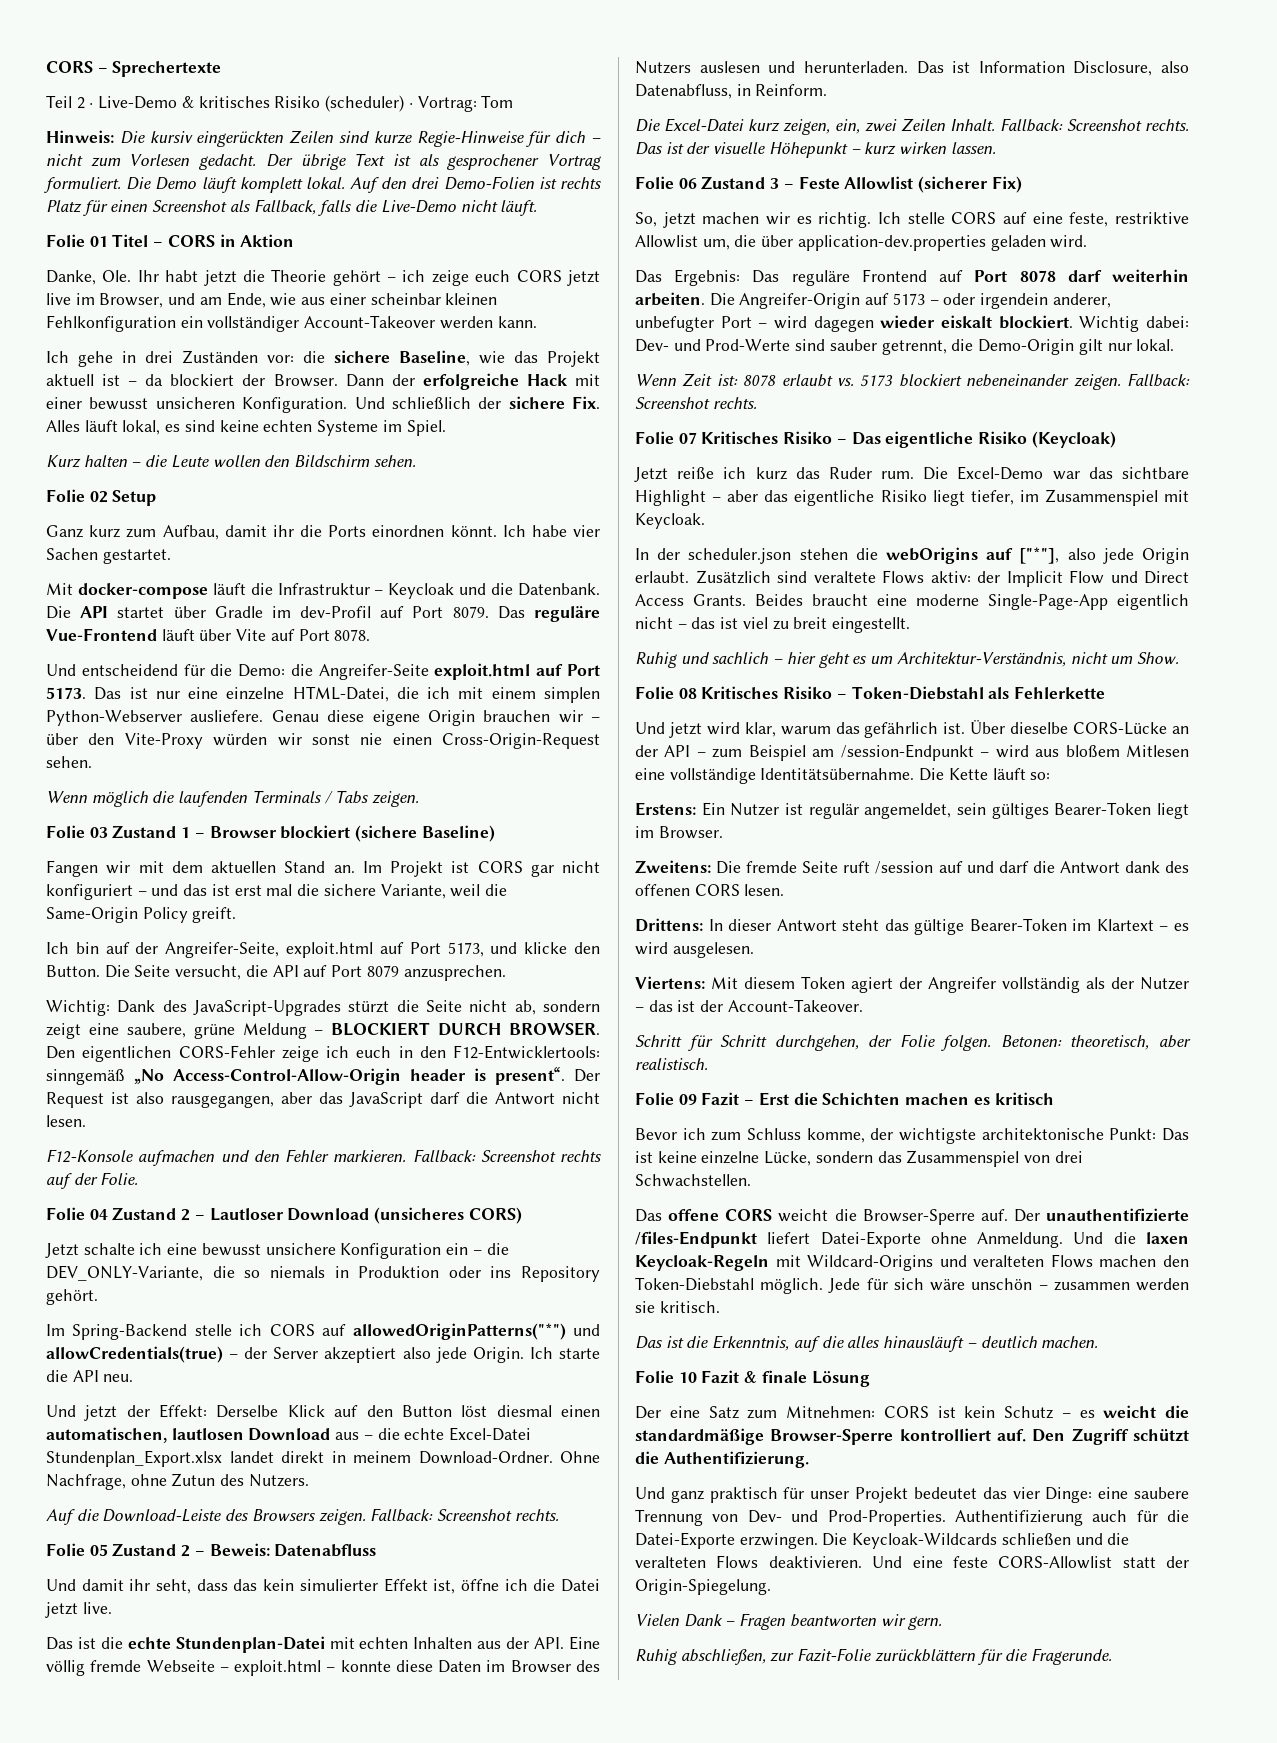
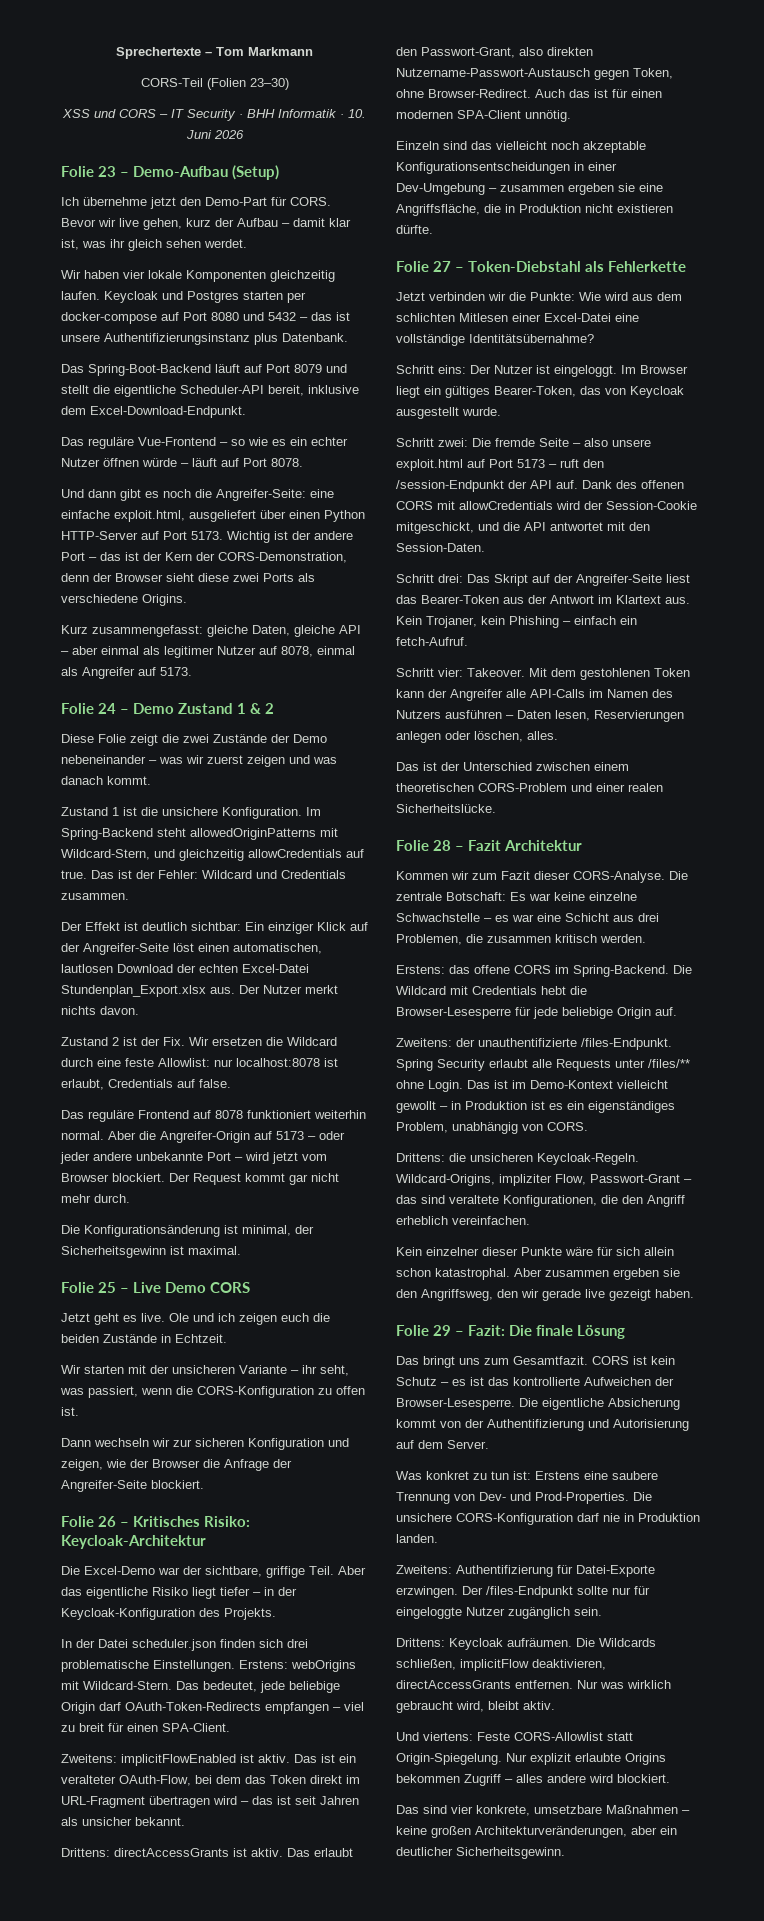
- CORS – Sprechertexte
- Teil 2 · Live-Demo & kritisches Risiko (scheduler) · Vortrag: Tom
- Hinweis: Die kursiv eingerückten Zeilen sind kurze Regie-Hinweise für dich – nicht zum Vorlesen gedacht. Der übrige Text ist als gesprochener Vortrag formuliert. Die Demo läuft komplett lokal. Auf den drei Demo-Folien ist rechts Platz für einen Screenshot als Fallback, falls die Live-Demo nicht läuft.
- Folie 01 Titel – CORS in Aktion
- Danke, Ole. Ihr habt jetzt die Theorie gehört – ich zeige euch CORS jetzt live im Browser, und am Ende, wie aus einer scheinbar kleinen Fehlkonfiguration ein vollständiger Account-Takeover werden kann.
- Ich gehe in drei Zuständen vor: die sichere Baseline, wie das Projekt aktuell ist – da blockiert der Browser. Dann der erfolgreiche Hack mit einer bewusst unsicheren Konfiguration. Und schließlich der sichere Fix. Alles läuft lokal, es sind keine echten Systeme im Spiel.
- Kurz halten – die Leute wollen den Bildschirm sehen.
- Folie 02 Setup
- Ganz kurz zum Aufbau, damit ihr die Ports einordnen könnt. Ich habe vier Sachen gestartet.
- Mit docker-compose läuft die Infrastruktur – Keycloak und die Datenbank. Die API startet über Gradle im dev-Profil auf Port 8079. Das reguläre Vue-Frontend läuft über Vite auf Port 8078.
- Und entscheidend für die Demo: die Angreifer-Seite exploit.html auf Port 5173. Das ist nur eine einzelne HTML-Datei, die ich mit einem simplen Python-Webserver ausliefere. Genau diese eigene Origin brauchen wir – über den Vite-Proxy würden wir sonst nie einen Cross-Origin-Request sehen.
- Wenn möglich die laufenden Terminals / Tabs zeigen.
- Folie 03 Zustand 1 – Browser blockiert (sichere Baseline)
- Fangen wir mit dem aktuellen Stand an. Im Projekt ist CORS gar nicht konfiguriert – und das ist erst mal die sichere Variante, weil die Same-Origin Policy greift.
- Ich bin auf der Angreifer-Seite, exploit.html auf Port 5173, und klicke den Button. Die Seite versucht, die API auf Port 8079 anzusprechen.
- Wichtig: Dank des JavaScript-Upgrades stürzt die Seite nicht ab, sondern zeigt eine saubere, grüne Meldung – BLOCKIERT DURCH BROWSER. Den eigentlichen CORS-Fehler zeige ich euch in den F12-Entwicklertools: sinngemäß „No Access-Control-Allow-Origin header is present“. Der Request ist also rausgegangen, aber das JavaScript darf die Antwort nicht lesen.
- F12-Konsole aufmachen und den Fehler markieren. Fallback: Screenshot rechts auf der Folie.
- Folie 04 Zustand 2 – Lautloser Download (unsicheres CORS)
- Jetzt schalte ich eine bewusst unsichere Konfiguration ein – die DEV_ONLY-Variante, die so niemals in Produktion oder ins Repository gehört.
- Im Spring-Backend stelle ich CORS auf allowedOriginPatterns("*") und allowCredentials(true) – der Server akzeptiert also jede Origin. Ich starte die API neu.
- Und jetzt der Effekt: Derselbe Klick auf den Button löst diesmal einen automatischen, lautlosen Download aus – die echte Excel-Datei Stundenplan_Export.xlsx landet direkt in meinem Download-Ordner. Ohne Nachfrage, ohne Zutun des Nutzers.
- Auf die Download-Leiste des Browsers zeigen. Fallback: Screenshot rechts.
- Folie 05 Zustand 2 – Beweis: Datenabfluss
- Und damit ihr seht, dass das kein simulierter Effekt ist, öffne ich die Datei jetzt live.
- Das ist die echte Stundenplan-Datei mit echten Inhalten aus der API. Eine völlig fremde Webseite – exploit.html – konnte diese Daten im Browser des Nutzers auslesen und herunterladen. Das ist Information Disclosure, also Datenabfluss, in Reinform.
- Die Excel-Datei kurz zeigen, ein, zwei Zeilen Inhalt. Fallback: Screenshot rechts. Das ist der visuelle Höhepunkt – kurz wirken lassen.
- Folie 06 Zustand 3 – Feste Allowlist (sicherer Fix)
- So, jetzt machen wir es richtig. Ich stelle CORS auf eine feste, restriktive Allowlist um, die über application-dev.properties geladen wird.
- Das Ergebnis: Das reguläre Frontend auf Port 8078 darf weiterhin arbeiten. Die Angreifer-Origin auf 5173 – oder irgendein anderer, unbefugter Port – wird dagegen wieder eiskalt blockiert. Wichtig dabei: Dev- und Prod-Werte sind sauber getrennt, die Demo-Origin gilt nur lokal.
- Wenn Zeit ist: 8078 erlaubt vs. 5173 blockiert nebeneinander zeigen. Fallback: Screenshot rechts.
- Folie 07 Kritisches Risiko – Das eigentliche Risiko (Keycloak)
- Jetzt reiße ich kurz das Ruder rum. Die Excel-Demo war das sichtbare Highlight – aber das eigentliche Risiko liegt tiefer, im Zusammenspiel mit Keycloak.
- In der scheduler.json stehen die webOrigins auf ["*"], also jede Origin erlaubt. Zusätzlich sind veraltete Flows aktiv: der Implicit Flow und Direct Access Grants. Beides braucht eine moderne Single-Page-App eigentlich nicht – das ist viel zu breit eingestellt.
- Ruhig und sachlich – hier geht es um Architektur-Verständnis, nicht um Show.
- Folie 08 Kritisches Risiko – Token-Diebstahl als Fehlerkette
- Und jetzt wird klar, warum das gefährlich ist. Über dieselbe CORS-Lücke an der API – zum Beispiel am /session-Endpunkt – wird aus bloßem Mitlesen eine vollständige Identitätsübernahme. Die Kette läuft so:
- Erstens: Ein Nutzer ist regulär angemeldet, sein gültiges Bearer-Token liegt im Browser.
- Zweitens: Die fremde Seite ruft /session auf und darf die Antwort dank des offenen CORS lesen.
- Drittens: In dieser Antwort steht das gültige Bearer-Token im Klartext – es wird ausgelesen.
- Viertens: Mit diesem Token agiert der Angreifer vollständig als der Nutzer – das ist der Account-Takeover.
- Schritt für Schritt durchgehen, der Folie folgen. Betonen: theoretisch, aber realistisch.
- Folie 09 Fazit – Erst die Schichten machen es kritisch
- Bevor ich zum Schluss komme, der wichtigste architektonische Punkt: Das ist keine einzelne Lücke, sondern das Zusammenspiel von drei Schwachstellen.
- Das offene CORS weicht die Browser-Sperre auf. Der unauthentifizierte /files-Endpunkt liefert Datei-Exporte ohne Anmeldung. Und die laxen Keycloak-Regeln mit Wildcard-Origins und veralteten Flows machen den Token-Diebstahl möglich. Jede für sich wäre unschön – zusammen werden sie kritisch.
- Das ist die Erkenntnis, auf die alles hinausläuft – deutlich machen.
- Folie 10 Fazit & finale Lösung
- Der eine Satz zum Mitnehmen: CORS ist kein Schutz – es weicht die standardmäßige Browser-Sperre kontrolliert auf. Den Zugriff schützt die Authentifizierung.
- Und ganz praktisch für unser Projekt bedeutet das vier Dinge: eine saubere Trennung von Dev- und Prod-Properties.
+ Sprechertexte – Tom Markmann
+ CORS-Teil (Folien 23–30)
+ XSS und CORS – IT Security · BHH Informatik · 10. Juni 2026
+ Folie 23 – Demo-Aufbau (Setup)
+ Ich übernehme jetzt den Demo-Part für CORS. Bevor wir live gehen, kurz der Aufbau – damit klar ist, was ihr gleich sehen werdet.
+ Wir haben vier lokale Komponenten gleichzeitig laufen. Keycloak und Postgres starten per docker-compose auf Port 8080 und 5432 – das ist unsere Authentifizierungsinstanz plus Datenbank.
+ Das Spring-Boot-Backend läuft auf Port 8079 und stellt die eigentliche Scheduler-API bereit, inklusive dem Excel-Download-Endpunkt.
+ Das reguläre Vue-Frontend – so wie es ein echter Nutzer öffnen würde – läuft auf Port 8078.
+ Und dann gibt es noch die Angreifer-Seite: eine einfache exploit.html, ausgeliefert über einen Python HTTP-Server auf Port 5173. Wichtig ist der andere Port – das ist der Kern der CORS-Demonstration, denn der Browser sieht diese zwei Ports als verschiedene Origins.
+ Kurz zusammengefasst: gleiche Daten, gleiche API – aber einmal als legitimer Nutzer auf 8078, einmal als Angreifer auf 5173.
+ Folie 24 – Demo Zustand 1 & 2
+ Diese Folie zeigt die zwei Zustände der Demo nebeneinander – was wir zuerst zeigen und was danach kommt.
+ Zustand 1 ist die unsichere Konfiguration. Im Spring-Backend steht allowedOriginPatterns mit Wildcard-Stern, und gleichzeitig allowCredentials auf true. Das ist der Fehler: Wildcard und Credentials zusammen.
+ Der Effekt ist deutlich sichtbar: Ein einziger Klick auf der Angreifer-Seite löst einen automatischen, lautlosen Download der echten Excel-Datei Stundenplan_Export.xlsx aus. Der Nutzer merkt nichts davon.
+ Zustand 2 ist der Fix. Wir ersetzen die Wildcard durch eine feste Allowlist: nur localhost:8078 ist erlaubt, Credentials auf false.
+ Das reguläre Frontend auf 8078 funktioniert weiterhin normal. Aber die Angreifer-Origin auf 5173 – oder jeder andere unbekannte Port – wird jetzt vom Browser blockiert. Der Request kommt gar nicht mehr durch.
+ Die Konfigurationsänderung ist minimal, der Sicherheitsgewinn ist maximal.
+ Folie 25 – Live Demo CORS
+ Jetzt geht es live. Ole und ich zeigen euch die beiden Zustände in Echtzeit.
+ Wir starten mit der unsicheren Variante – ihr seht, was passiert, wenn die CORS-Konfiguration zu offen ist.
+ Dann wechseln wir zur sicheren Konfiguration und zeigen, wie der Browser die Anfrage der Angreifer-Seite blockiert.
+ Folie 26 – Kritisches Risiko: Keycloak-Architektur
+ Die Excel-Demo war der sichtbare, griffige Teil. Aber das eigentliche Risiko liegt tiefer – in der Keycloak-Konfiguration des Projekts.
+ In der Datei scheduler.json finden sich drei problematische Einstellungen. Erstens: webOrigins mit Wildcard-Stern. Das bedeutet, jede beliebige Origin darf OAuth-Token-Redirects empfangen – viel zu breit für einen SPA-Client.
+ Zweitens: implicitFlowEnabled ist aktiv. Das ist ein veralteter OAuth-Flow, bei dem das Token direkt im URL-Fragment übertragen wird – das ist seit Jahren als unsicher bekannt.
+ Drittens: directAccessGrants ist aktiv. Das erlaubt den Passwort-Grant, also direkten Nutzername-Passwort-Austausch gegen Token, ohne Browser-Redirect. Auch das ist für einen modernen SPA-Client unnötig.
+ Einzeln sind das vielleicht noch akzeptable Konfigurationsentscheidungen in einer Dev-Umgebung – zusammen ergeben sie eine Angriffsfläche, die in Produktion nicht existieren dürfte.
+ Folie 27 – Token-Diebstahl als Fehlerkette
+ Jetzt verbinden wir die Punkte: Wie wird aus dem schlichten Mitlesen einer Excel-Datei eine vollständige Identitätsübernahme?
+ Schritt eins: Der Nutzer ist eingeloggt. Im Browser liegt ein gültiges Bearer-Token, das von Keycloak ausgestellt wurde.
+ Schritt zwei: Die fremde Seite – also unsere exploit.html auf Port 5173 – ruft den /session-Endpunkt der API auf. Dank des offenen CORS mit allowCredentials wird der Session-Cookie mitgeschickt, und die API antwortet mit den Session-Daten.
+ Schritt drei: Das Skript auf der Angreifer-Seite liest das Bearer-Token aus der Antwort im Klartext aus. Kein Trojaner, kein Phishing – einfach ein fetch-Aufruf.
+ Schritt vier: Takeover. Mit dem gestohlenen Token kann der Angreifer alle API-Calls im Namen des Nutzers ausführen – Daten lesen, Reservierungen anlegen oder löschen, alles.
+ Das ist der Unterschied zwischen einem theoretischen CORS-Problem und einer realen Sicherheitslücke.
+ Folie 28 – Fazit Architektur
+ Kommen wir zum Fazit dieser CORS-Analyse. Die zentrale Botschaft: Es war keine einzelne Schwachstelle – es war eine Schicht aus drei Problemen, die zusammen kritisch werden.
+ Erstens: das offene CORS im Spring-Backend. Die Wildcard mit Credentials hebt die Browser-Lesesperre für jede beliebige Origin auf.
+ Zweitens: der unauthentifizierte /files-Endpunkt. Spring Security erlaubt alle Requests unter /files/** ohne Login. Das ist im Demo-Kontext vielleicht gewollt – in Produktion ist es ein eigenständiges Problem, unabhängig von CORS.
+ Drittens: die unsicheren Keycloak-Regeln. Wildcard-Origins, impliziter Flow, Passwort-Grant – das sind veraltete Konfigurationen, die den Angriff erheblich vereinfachen.
+ Kein einzelner dieser Punkte wäre für sich allein schon katastrophal. Aber zusammen ergeben sie den Angriffsweg, den wir gerade live gezeigt haben.
+ Folie 29 – Fazit: Die finale Lösung
+ Das bringt uns zum Gesamtfazit. CORS ist kein Schutz – es ist das kontrollierte Aufweichen der Browser-Lesesperre. Die eigentliche Absicherung kommt von der Authentifizierung und Autorisierung auf dem Server.
+ Was konkret zu tun ist: Erstens eine saubere Trennung von Dev- und Prod-Properties.
- Authentifizierung auch für die Datei-Exporte erzwingen. Die Keycloak-Wildcards schließen und die veralteten Flows deaktivieren. Und eine feste CORS-Allowlist statt der Origin-Spiegelung.
- Vielen Dank – Fragen beantworten wir gern.
- Ruhig abschließen, zur Fazit-Folie zurückblättern für die Fragerunde.
+ Die unsichere CORS-Konfiguration darf nie in Produktion landen.
+ Zweitens: Authentifizierung für Datei-Exporte erzwingen. Der /files-Endpunkt sollte nur für eingeloggte Nutzer zugänglich sein.
+ Drittens: Keycloak aufräumen. Die Wildcards schließen, implicitFlow deaktivieren, directAccessGrants entfernen. Nur was wirklich gebraucht wird, bleibt aktiv.
+ Und viertens: Feste CORS-Allowlist statt Origin-Spiegelung. Nur explizit erlaubte Origins bekommen Zugriff – alles andere wird blockiert.
+ Das sind vier konkrete, umsetzbare Maßnahmen – keine großen Architekturveränderungen, aber ein deutlicher Sicherheitsgewinn.

